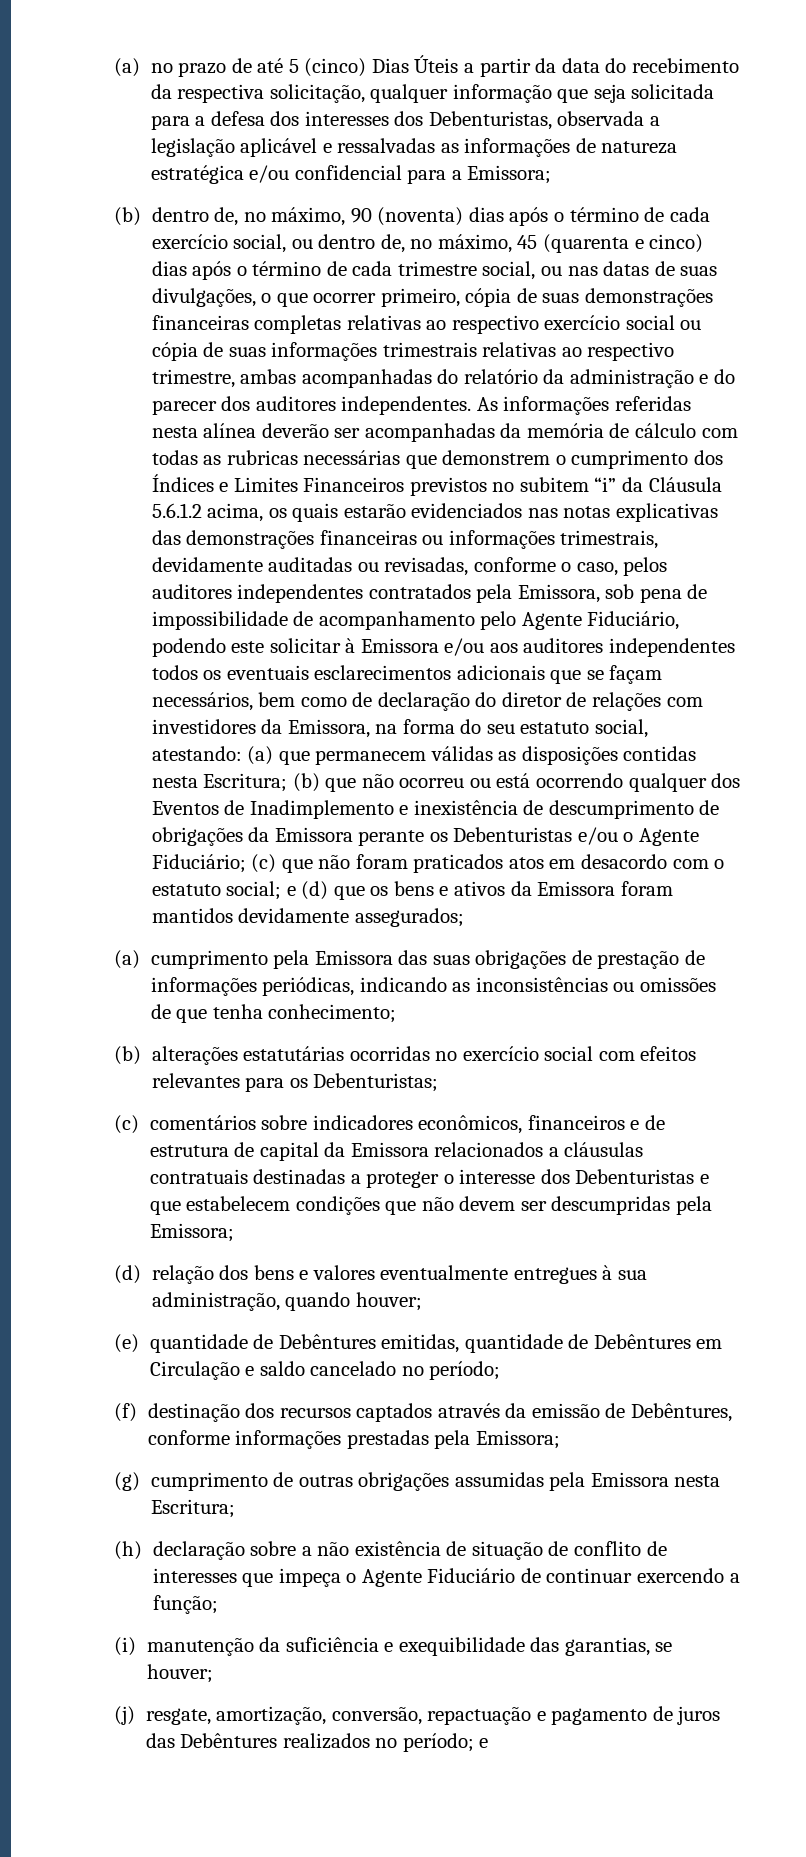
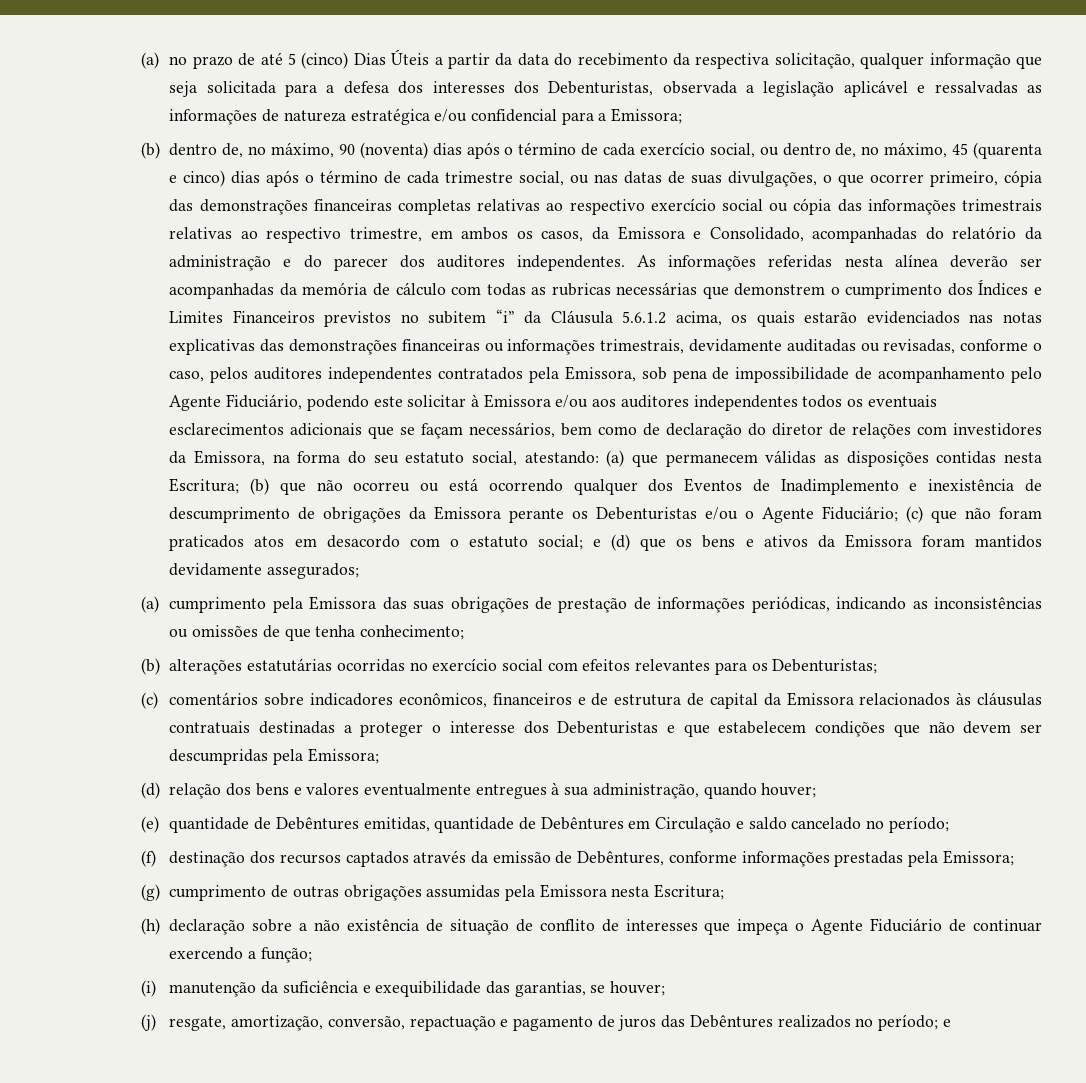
- (b) dentro de, no máximo, 90 (noventa) dias após o término de cada exercício social, ou dentro de, no máximo, 45 (quarenta e cinco) dias após o término de cada trimestre social, ou nas datas de suas divulgações, o que ocorrer primeiro, cópia de suas demonstrações financeiras completas relativas ao respectivo exercício social ou cópia de suas informações trimestrais relativas ao respectivo trimestre, ambas acompanhadas do relatório da administração e do parecer dos auditores independentes.
+ (b) dentro de, no máximo, 90 (noventa) dias após o término de cada exercício social, ou dentro de, no máximo, 45 (quarenta e cinco) dias após o término de cada trimestre social, ou nas datas de suas divulgações, o que ocorrer primeiro, cópia das demonstrações financeiras completas relativas ao respectivo exercício social ou cópia das informações trimestrais relativas ao respectivo trimestre, em ambos os casos, da Emissora e Consolidado, acompanhadas do relatório da administração e do parecer dos auditores independentes.
- (c) comentários sobre indicadores econômicos, financeiros e de estrutura de capital da Emissora relacionados a cláusulas contratuais destinadas a proteger o interesse dos Debenturistas e que estabelecem condições que não devem ser descumpridas pela Emissora;
+ (c) comentários sobre indicadores econômicos, financeiros e de estrutura de capital da Emissora relacionados às cláusulas contratuais destinadas a proteger o interesse dos Debenturistas e que estabelecem condições que não devem ser descumpridas pela Emissora;

